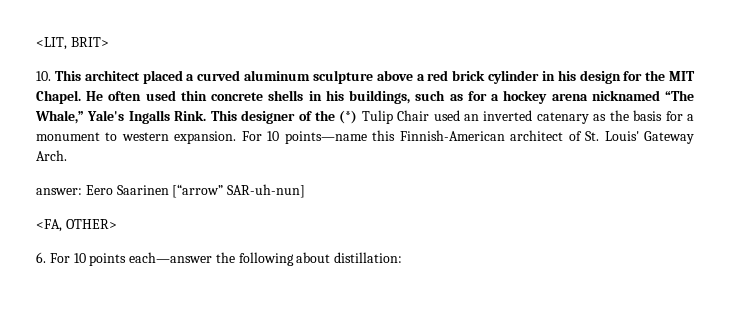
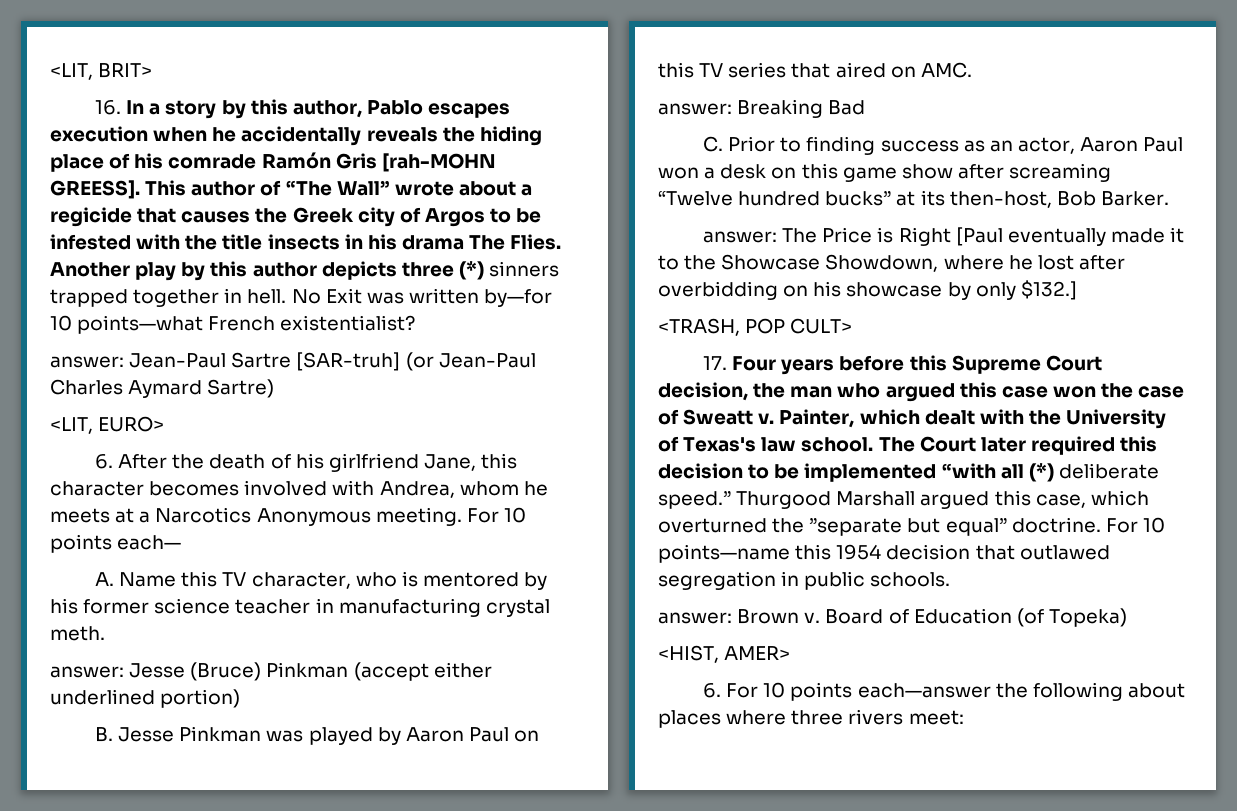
- 10. This architect placed a curved aluminum sculpture above a red brick cylinder in his design for the MIT Chapel. He often used thin concrete shells in his buildings, such as for a hockey arena nicknamed “The Whale,” Yale's Ingalls Rink. This designer of the (*) Tulip Chair used an inverted catenary as the basis for a monument to western expansion. For 10 points—name this Finnish-American architect of St. Louis' Gateway Arch.
- answer: Eero Saarinen [“arrow” SAR-uh-nun]
- <FA, OTHER>
+ 16. In a story by this author, Pablo escapes execution when he accidentally reveals the hiding place of his comrade Ramón Gris [rah-MOHN GREESS]. This author of “The Wall” wrote about a regicide that causes the Greek city of Argos to be infested with the title insects in his drama The Flies. Another play by this author depicts three (*) sinners trapped together in hell. No Exit was written by—for 10 points—what French existentialist?
+ answer: Jean-Paul Sartre [SAR-truh] (or Jean-Paul Charles Aymard Sartre)
+ <LIT, EURO>
+ 6. After the death of his girlfriend Jane, this character becomes involved with Andrea, whom he meets at a Narcotics Anonymous meeting. For 10 points each—
+ A. Name this TV character, who is mentored by his former science teacher in manufacturing crystal meth.
+ answer: Jesse (Bruce) Pinkman (accept either underlined portion)
+ B. Jesse Pinkman was played by Aaron Paul on this TV series that aired on AMC.
+ answer: Breaking Bad
+ C. Prior to finding success as an actor, Aaron Paul won a desk on this game show after screaming “Twelve hundred bucks” at its then-host, Bob Barker.
+ answer: The Price is Right [Paul eventually made it to the Showcase Showdown, where he lost after overbidding on his showcase by only $132.]
+ <TRASH, POP CULT>
+ 17. Four years before this Supreme Court decision, the man who argued this case won the case of Sweatt v. Painter, which dealt with the University of Texas's law school. The Court later required this decision to be implemented “with all (*) deliberate speed.” Thurgood Marshall argued this case, which overturned the ”separate but equal” doctrine. For 10 points—name this 1954 decision that outlawed segregation in public schools.
+ answer: Brown v. Board of Education (of Topeka)
+ <HIST, AMER>
- 6. For 10 points each—answer the following about distillation:
+ 6. For 10 points each—answer the following about places where three rivers meet:

